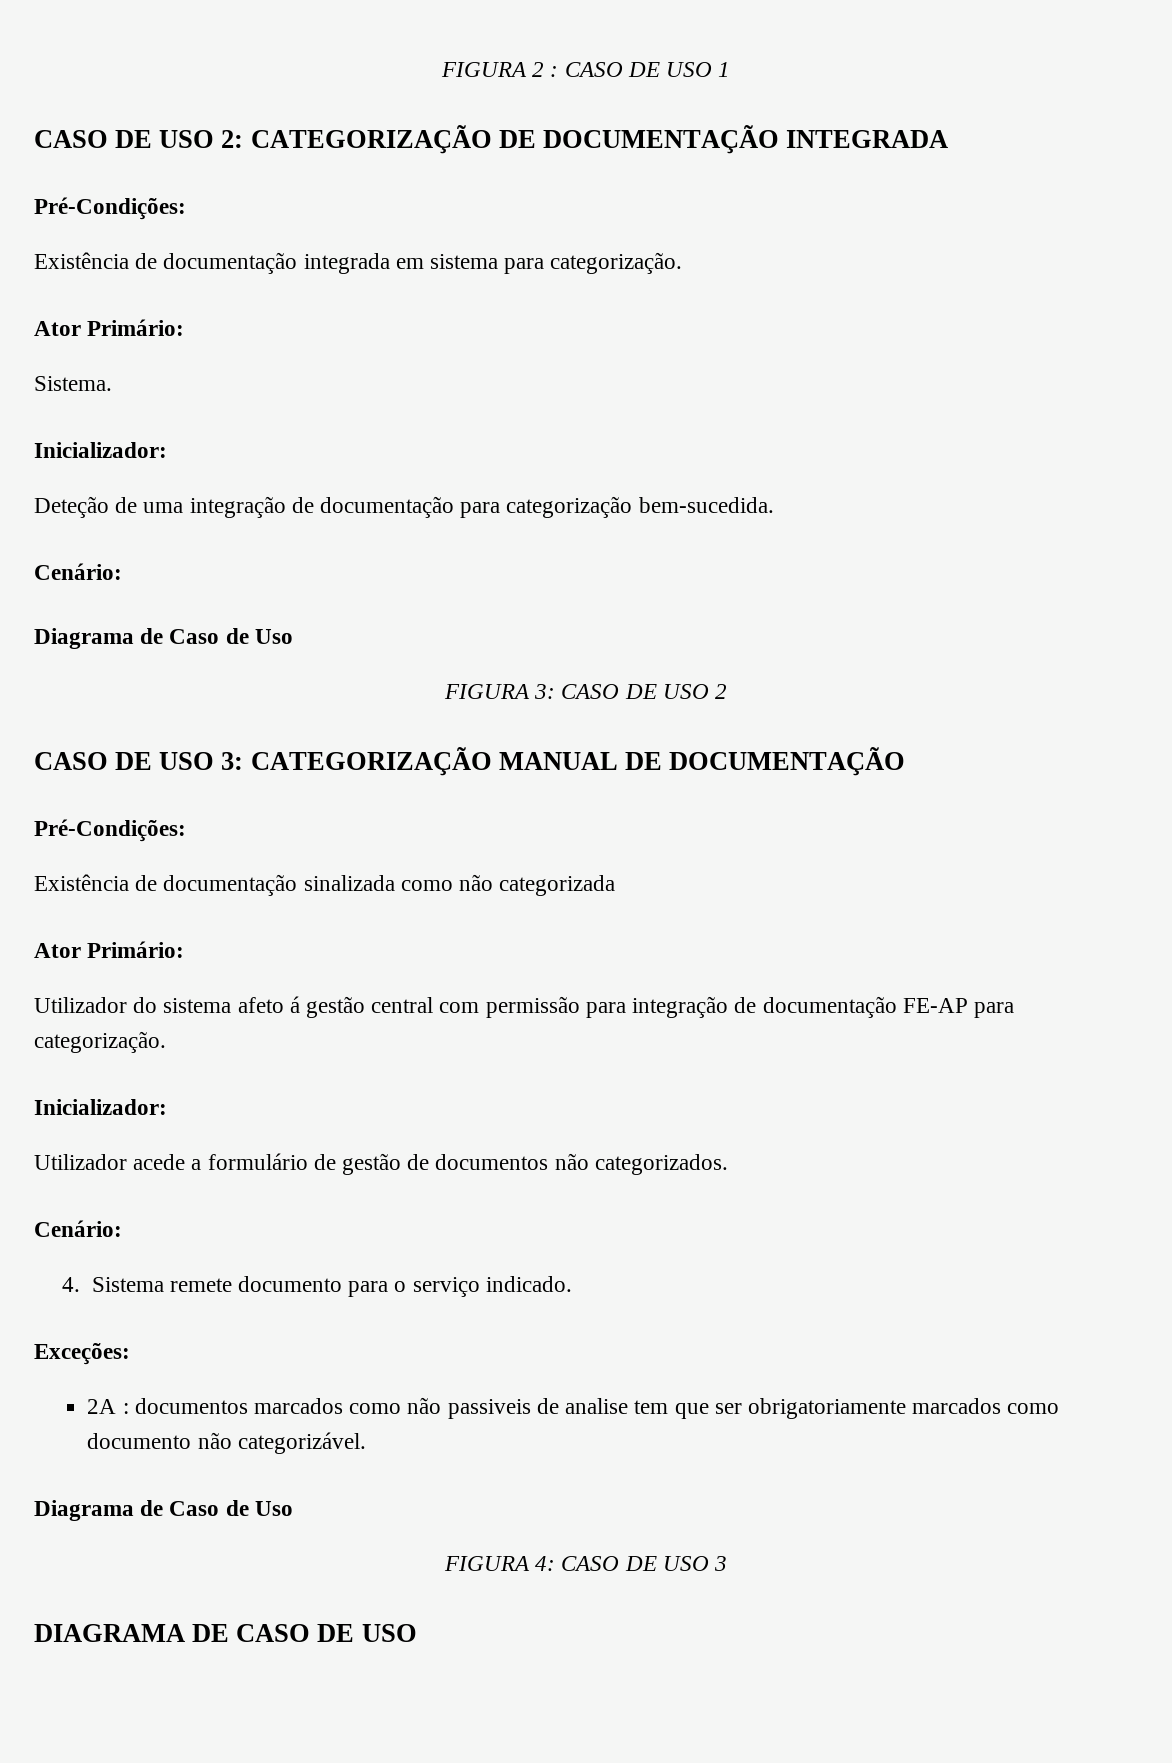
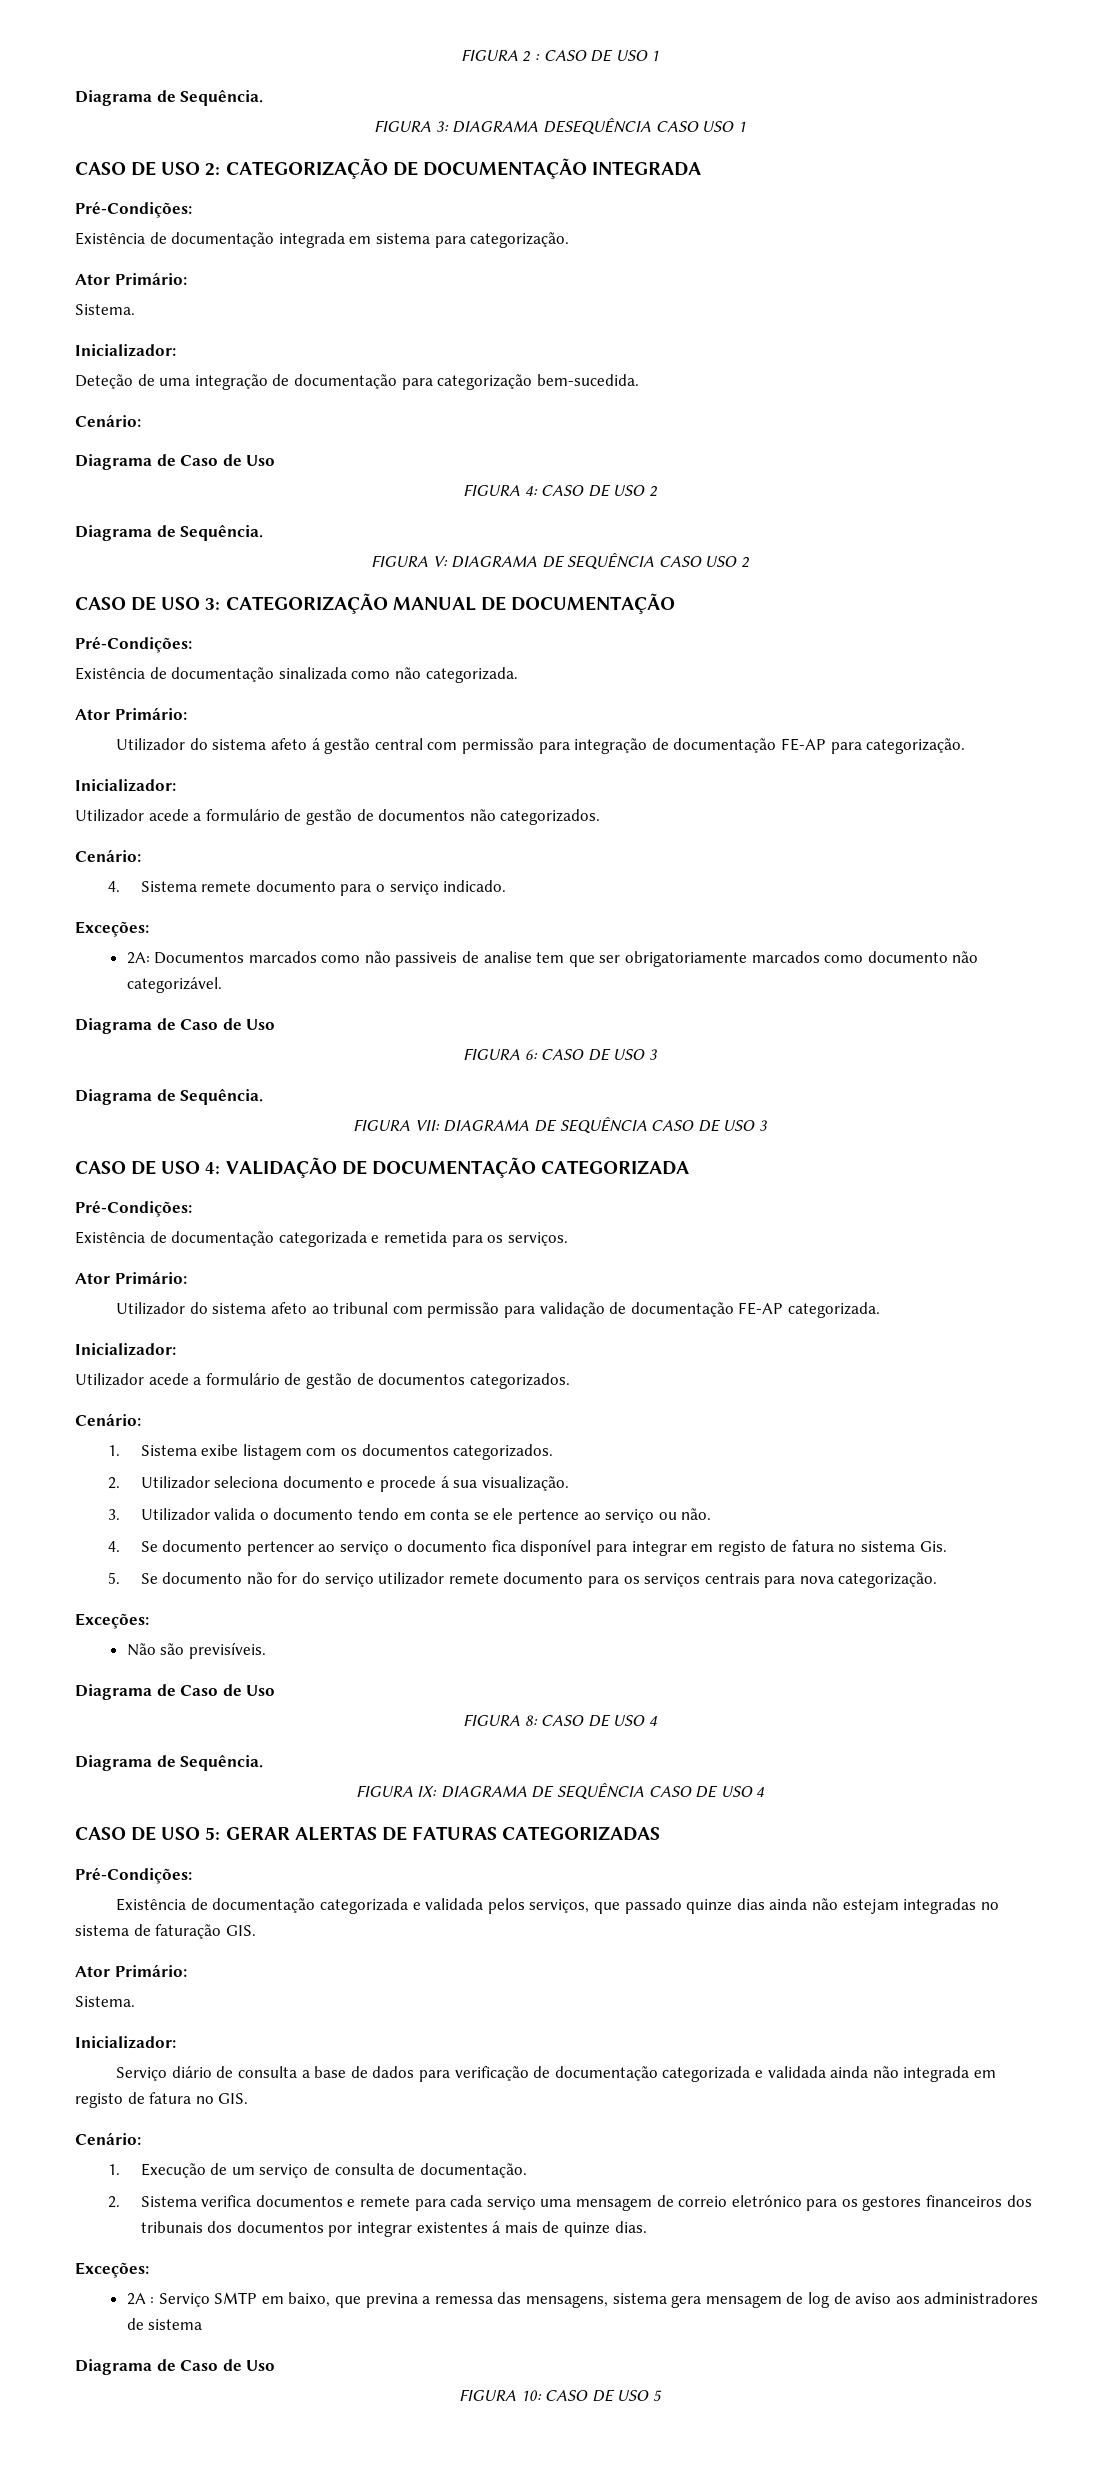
  FIGURA 2 : CASO DE USO 1
+ Diagrama de Sequência.
+ FIGURA 3: DIAGRAMA DESEQUÊNCIA CASO USO 1
- FIGURA 3: CASO DE USO 2
+ FIGURA 4: CASO DE USO 2
+ Diagrama de Sequência.
+ FIGURA V: DIAGRAMA DE SEQUÊNCIA CASO USO 2
- Existência de documentação sinalizada como não categorizada
+ Existência de documentação sinalizada como não categorizada.
- 2A : documentos marcados como não passiveis de analise tem que ser obrigatoriamente marcados como documento não categorizável.
+ 2A: Documentos marcados como não passiveis de analise tem que ser obrigatoriamente marcados como documento não categorizável.
- FIGURA 4: CASO DE USO 3
- DIAGRAMA DE CASO DE USO
+ FIGURA 6: CASO DE USO 3
+ Diagrama de Sequência.
+ FIGURA VII: DIAGRAMA DE SEQUÊNCIA CASO DE USO 3
+ CASO DE USO 4: VALIDAÇÃO DE DOCUMENTAÇÃO CATEGORIZADA
+ Pré-Condições:
+ Existência de documentação categorizada e remetida para os serviços.
+ Ator Primário:
+ Utilizador do sistema afeto ao tribunal com permissão para validação de documentação FE-AP categorizada.
+ Inicializador:
+ Utilizador acede a formulário de gestão de documentos categorizados.
+ Cenário:
+ 1. Sistema exibe listagem com os documentos categorizados.
+ 2. Utilizador seleciona documento e procede á sua visualização.
+ 3. Utilizador valida o documento tendo em conta se ele pertence ao serviço ou não.
+ 4. Se documento pertencer ao serviço o documento fica disponível para integrar em registo de fatura no sistema Gis.
+ 5. Se documento não for do serviço utilizador remete documento para os serviços centrais para nova categorização.
+ Exceções:
+ Não são previsíveis.
+ Diagrama de Caso de Uso
+ FIGURA 8: CASO DE USO 4
+ Diagrama de Sequência.
+ FIGURA IX: DIAGRAMA DE SEQUÊNCIA CASO DE USO 4
+ CASO DE USO 5: GERAR ALERTAS DE FATURAS CATEGORIZADAS
+ Pré-Condições:
+ Existência de documentação categorizada e validada pelos serviços, que passado quinze dias ainda não estejam integradas no sistema de faturação GIS.
+ Ator Primário:
+ Sistema.
+ Inicializador:
+ Serviço diário de consulta a base de dados para verificação de documentação categorizada e validada ainda não integrada em registo de fatura no GIS.
+ Cenário:
+ 1. Execução de um serviço de consulta de documentação.
+ 2. Sistema verifica documentos e remete para cada serviço uma mensagem de correio eletrónico para os gestores financeiros dos tribunais dos documentos por integrar existentes á mais de quinze dias.
+ Exceções:
+ 2A : Serviço SMTP em baixo, que previna a remessa das mensagens, sistema gera mensagem de log de aviso aos administradores de sistema
+ Diagrama de Caso de Uso
+ FIGURA 10: CASO DE USO 5

